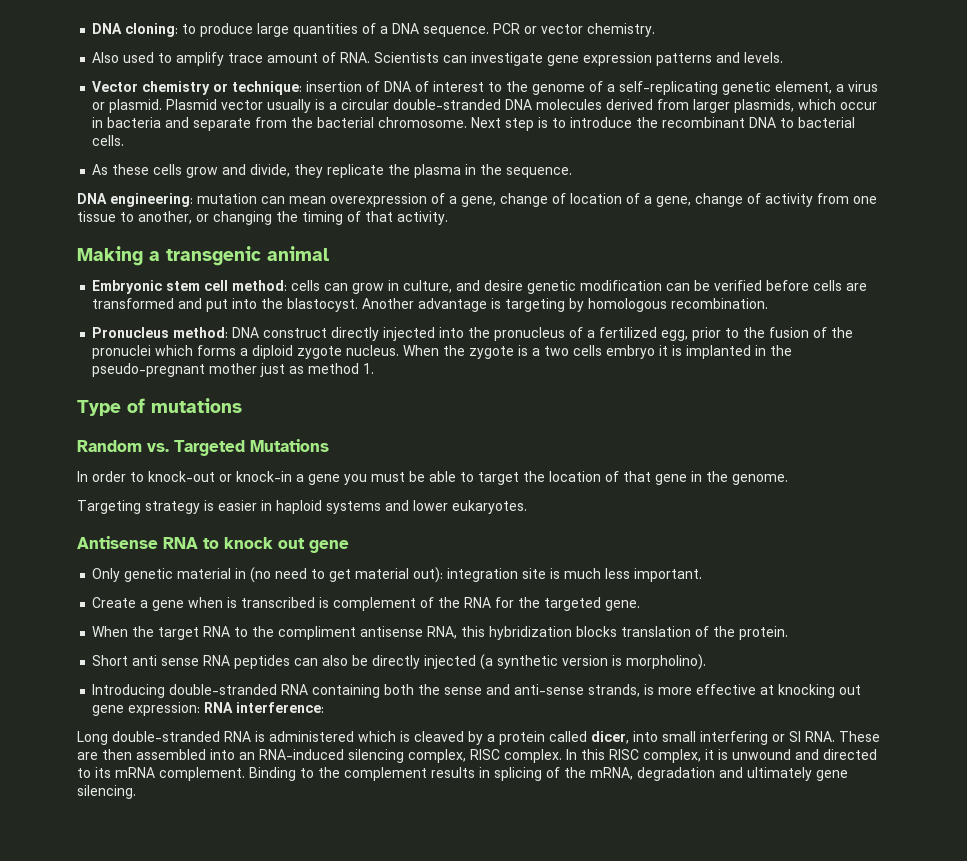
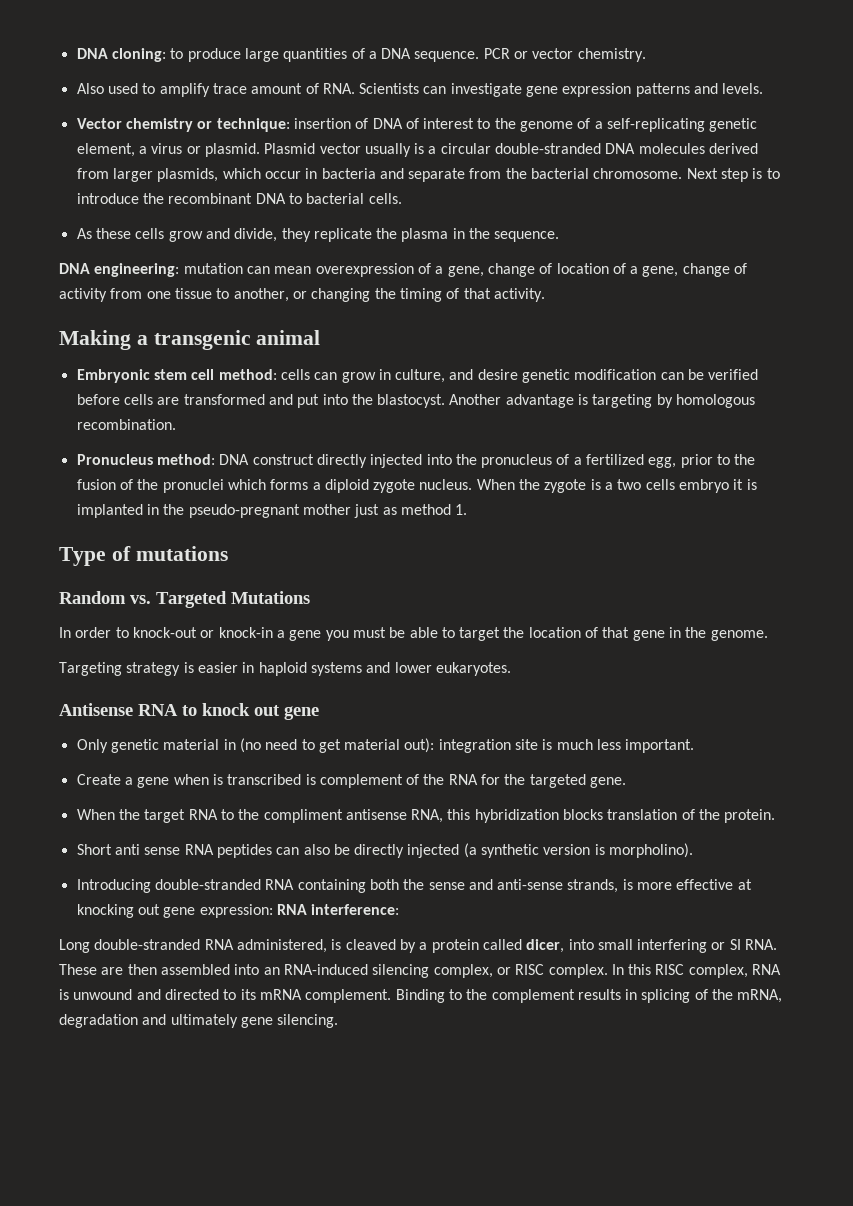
- Long double-stranded RNA is administered which is cleaved by a protein called dicer, into small interfering or SI RNA. These are then assembled into an RNA-induced silencing complex, RISC complex.
+ Long double-stranded RNA administered, is cleaved by a protein called dicer, into small interfering or SI RNA. These are then assembled into an RNA-induced silencing complex, or RISC complex.
- In this RISC complex, it is unwound and directed to its mRNA complement.
+ In this RISC complex, RNA is unwound and directed to its mRNA complement.

